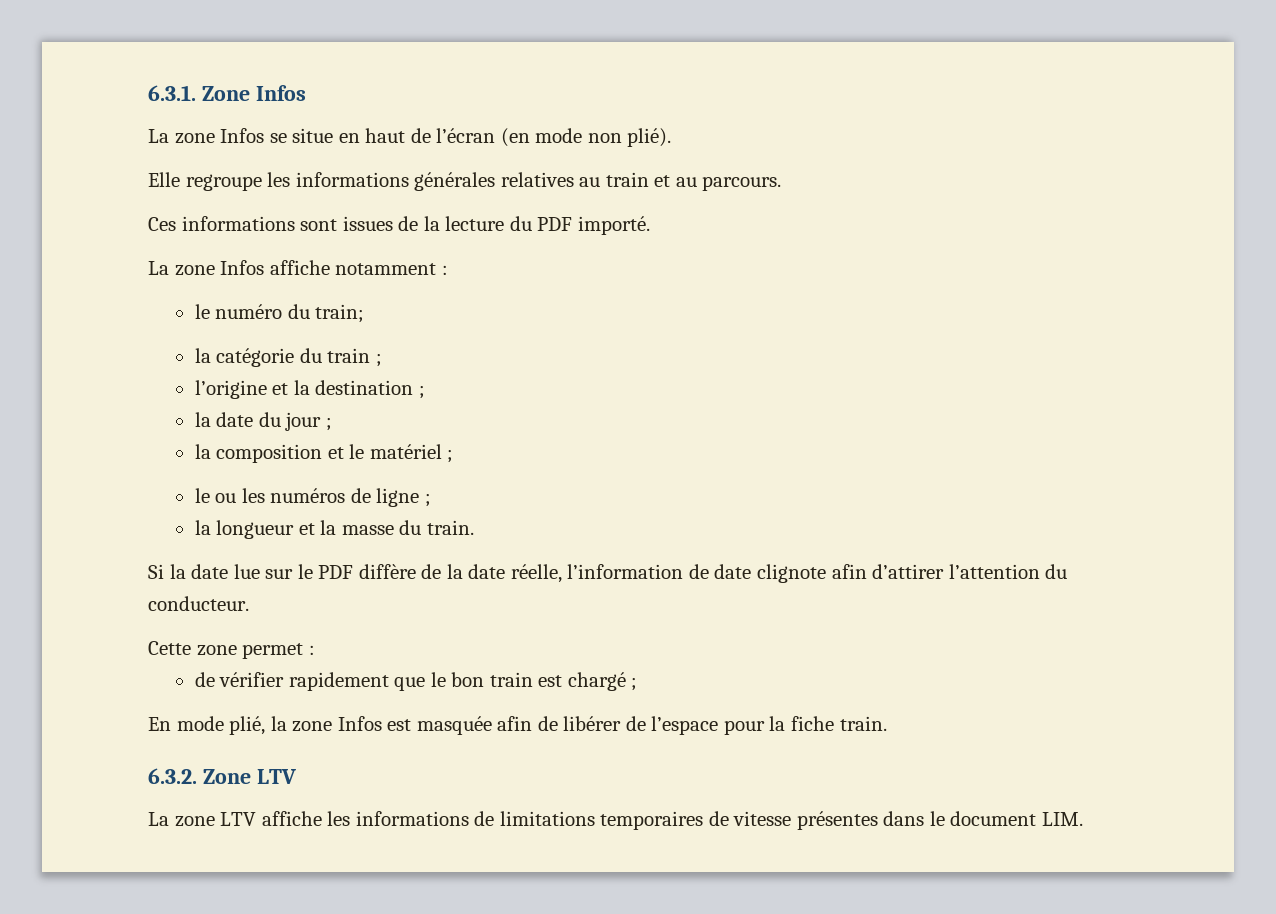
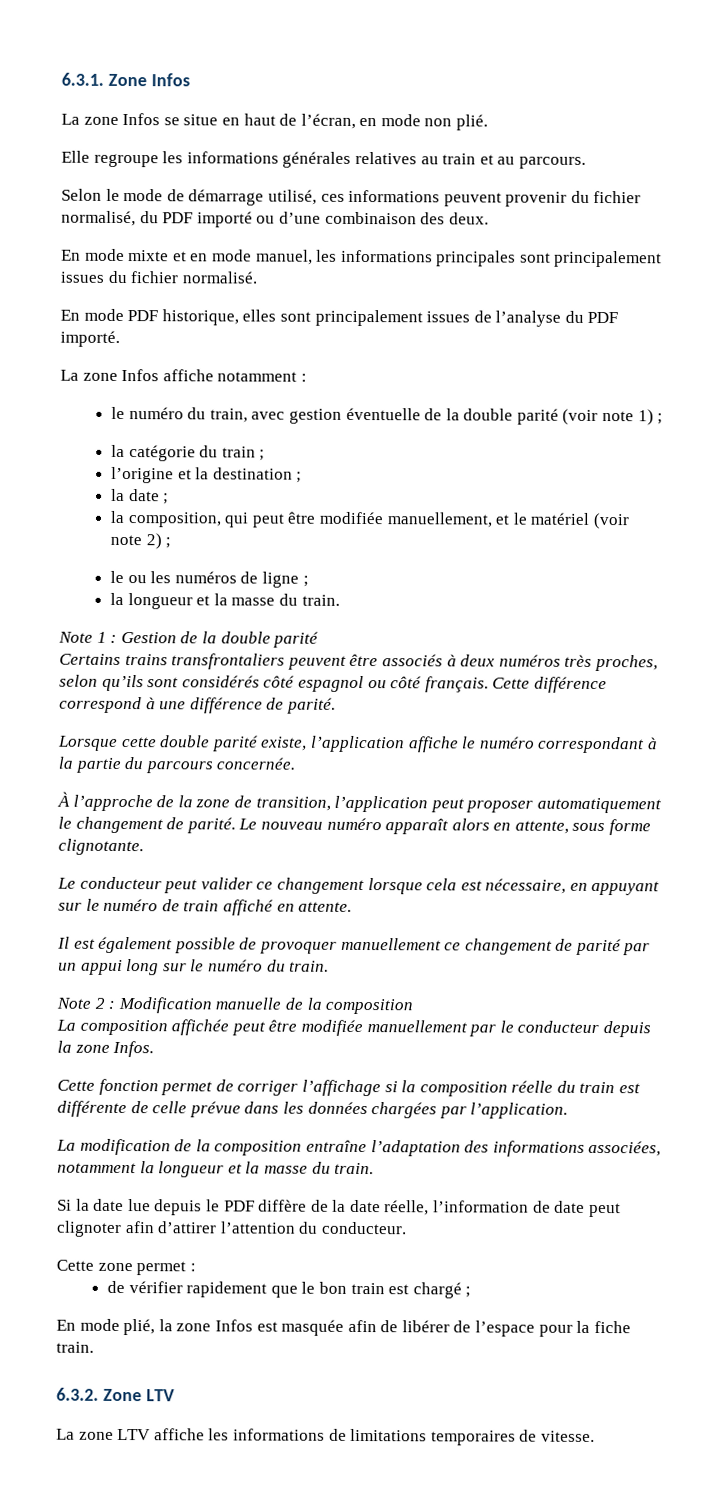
- La zone Infos se situe en haut de l’écran (en mode non plié).
+ La zone Infos se situe en haut de l’écran, en mode non plié.
- Ces informations sont issues de la lecture du PDF importé.
+ Selon le mode de démarrage utilisé, ces informations peuvent provenir du fichier normalisé, du PDF importé ou d’une combinaison des deux.
+ En mode mixte et en mode manuel, les informations principales sont principalement issues du fichier normalisé.
+ En mode PDF historique, elles sont principalement issues de l’analyse du PDF importé.
- le numéro du train;
+ le numéro du train, avec gestion éventuelle de la double parité (voir note 1) ;
- la date du jour ;
- la composition et le matériel ;
+ la date ;
+ la composition, qui peut être modifiée manuellement, et le matériel (voir note 2) ;
+ Note 1 : Gestion de la double parité
+ Certains trains transfrontaliers peuvent être associés à deux numéros très proches, selon qu’ils sont considérés côté espagnol ou côté français. Cette différence correspond à une différence de parité.
+ Lorsque cette double parité existe, l’application affiche le numéro correspondant à la partie du parcours concernée.
+ À l’approche de la zone de transition, l’application peut proposer automatiquement le changement de parité. Le nouveau numéro apparaît alors en attente, sous forme clignotante.
+ Le conducteur peut valider ce changement lorsque cela est nécessaire, en appuyant sur le numéro de train affiché en attente.
+ Il est également possible de provoquer manuellement ce changement de parité par un appui long sur le numéro du train.
+ Note 2 : Modification manuelle de la composition
+ La composition affichée peut être modifiée manuellement par le conducteur depuis la zone Infos.
+ Cette fonction permet de corriger l’affichage si la composition réelle du train est différente de celle prévue dans les données chargées par l’application.
+ La modification de la composition entraîne l’adaptation des informations associées, notamment la longueur et la masse du train.
- Si la date lue sur le PDF diffère de la date réelle, l’information de date clignote afin d’attirer l’attention du conducteur.
+ Si la date lue depuis le PDF diffère de la date réelle, l’information de date peut clignoter afin d’attirer l’attention du conducteur.
- La zone LTV affiche les informations de limitations temporaires de vitesse présentes dans le document LIM.
+ La zone LTV affiche les informations de limitations temporaires de vitesse.

